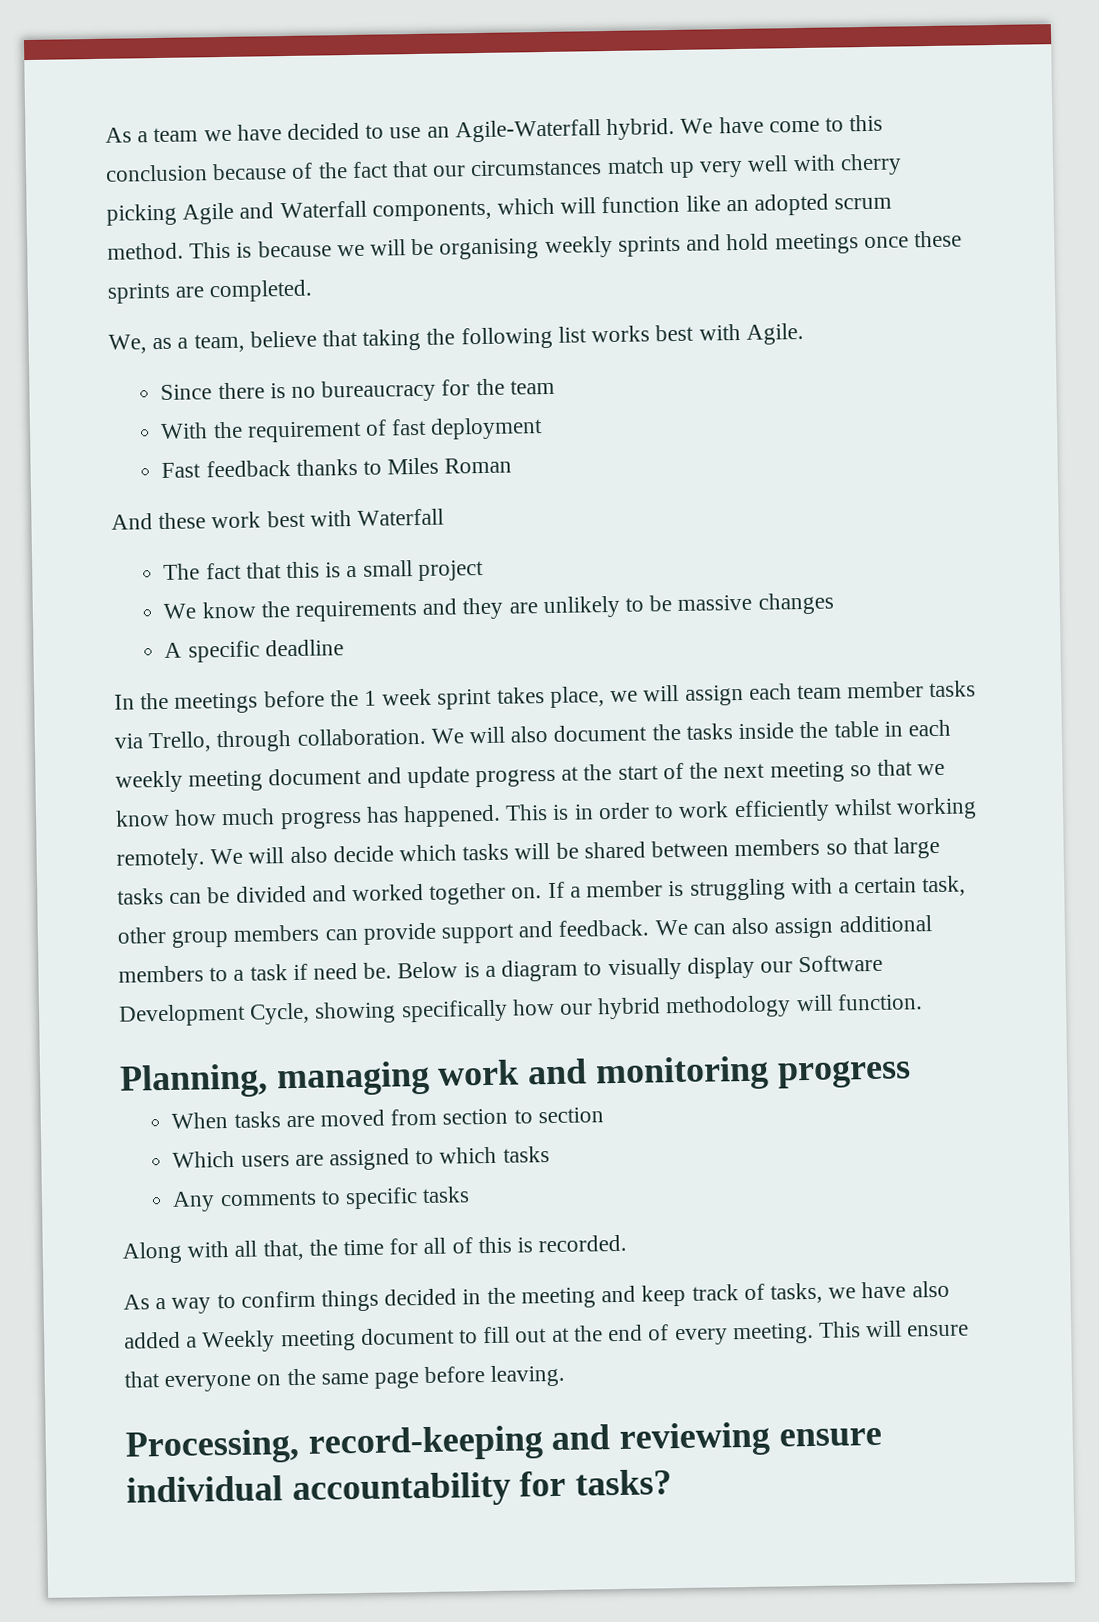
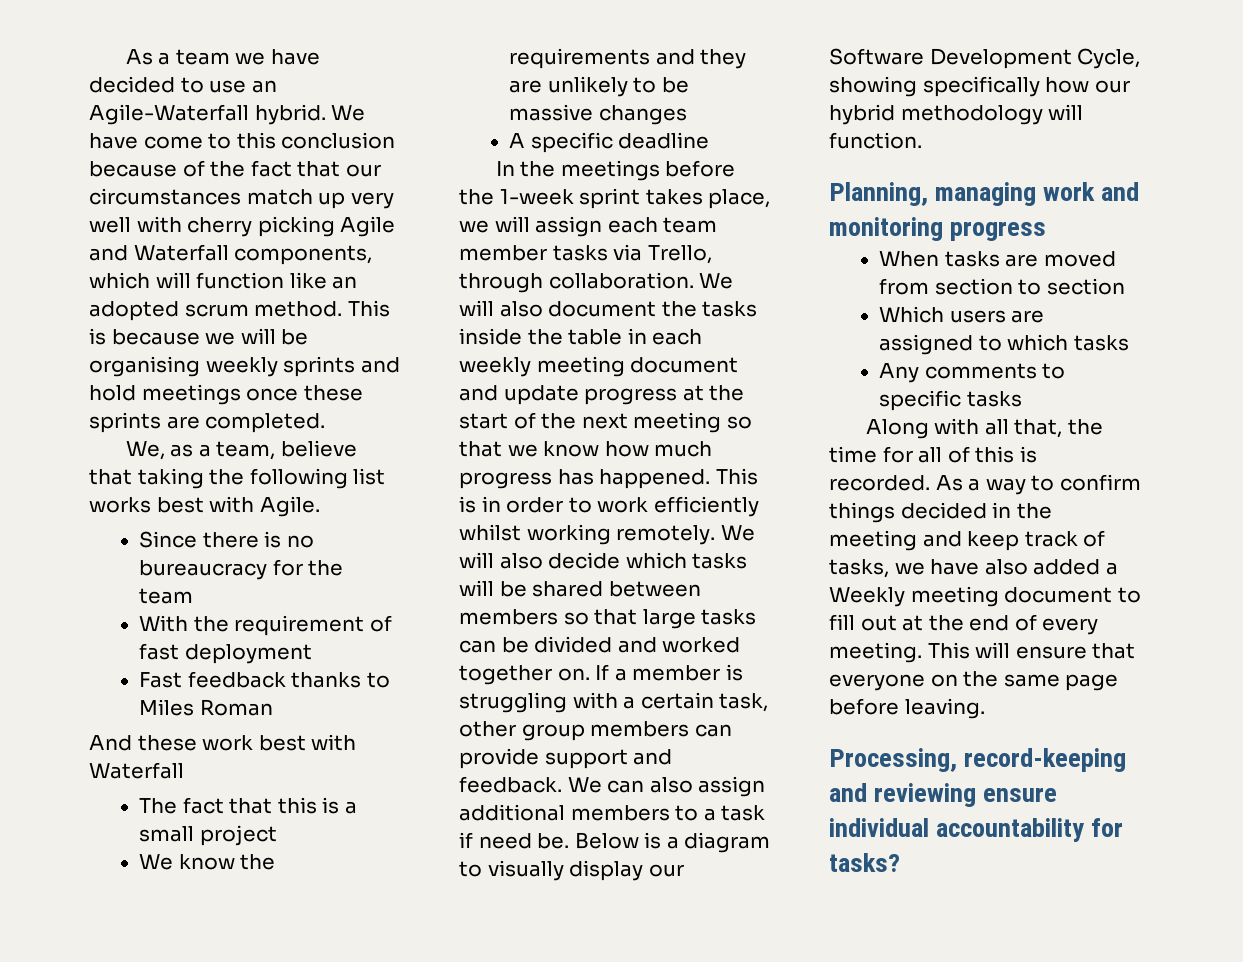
- In the meetings before the 1 week sprint takes place, we will assign each team member tasks via Trello, through collaboration.
+ In the meetings before the 1-week sprint takes place, we will assign each team member tasks via Trello, through collaboration.
- Along with all that, the time for all of this is recorded.
- As a way to confirm things decided in the meeting and keep track of tasks, we have also added a Weekly meeting document to fill out at the end of every meeting.
+ Along with all that, the time for all of this is recorded. As a way to confirm things decided in the meeting and keep track of tasks, we have also added a Weekly meeting document to fill out at the end of every meeting.

